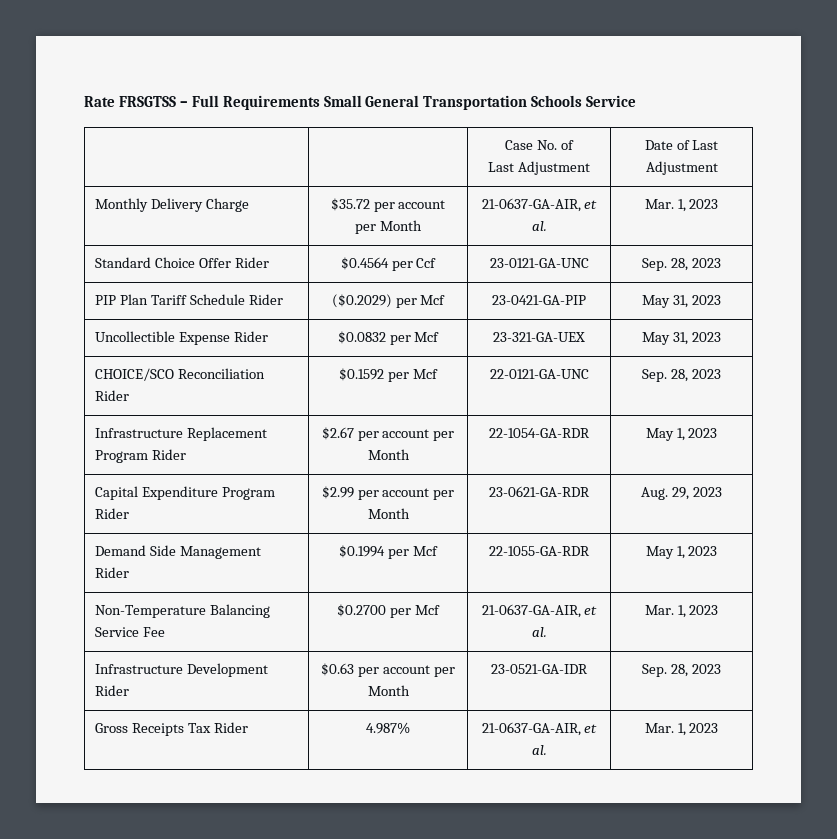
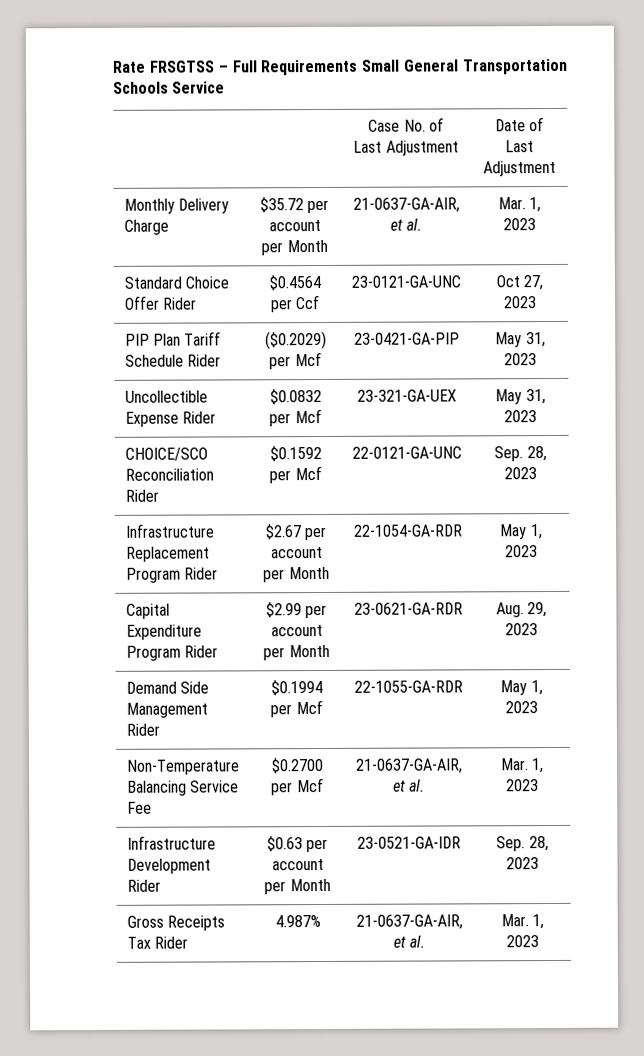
- Standard Choice Offer Rider | $0.4564 per Ccf | 23-0121-GA-UNC | Sep. 28, 2023
+ Standard Choice Offer Rider | $0.4564 per Ccf | 23-0121-GA-UNC | Oct 27, 2023

